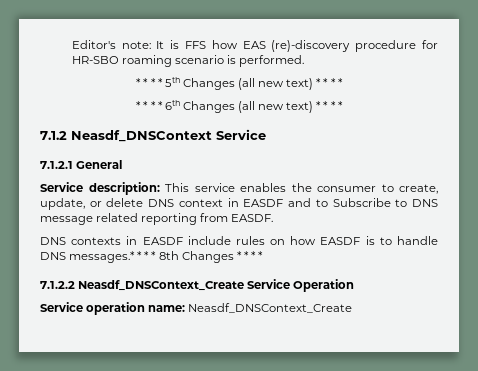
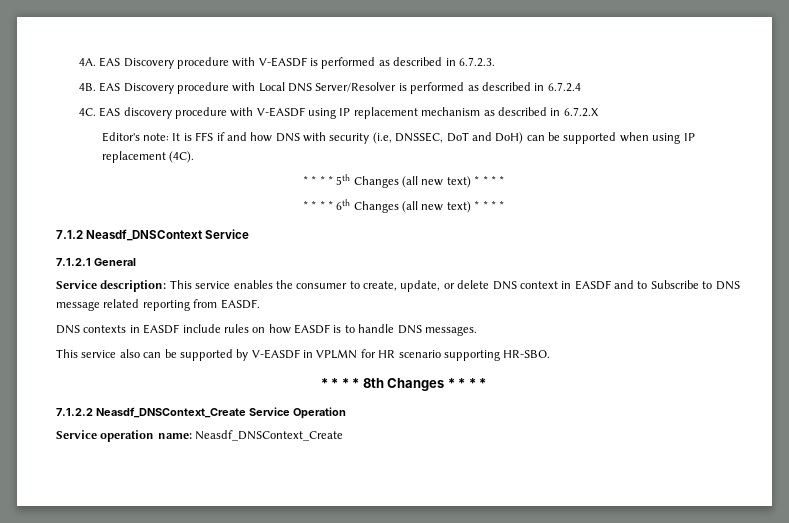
+ 4A. EAS Discovery procedure with V-EASDF is performed as described in 6.7.2.3.
+ 4B. EAS Discovery procedure with Local DNS Server/Resolver is performed as described in 6.7.2.4
+ 4C. EAS discovery procedure with V-EASDF using IP replacement mechanism as described in 6.7.2.X
- Editor's note: It is FFS how EAS (re)-discovery procedure for HR-SBO roaming scenario is performed.
+ Editor's note: It is FFS if and how DNS with security (i.e, DNSSEC, DoT and DoH) can be supported when using IP replacement (4C).
- DNS contexts in EASDF include rules on how EASDF is to handle DNS messages.* * * * 8th Changes * * * *
+ DNS contexts in EASDF include rules on how EASDF is to handle DNS messages.
+ This service also can be supported by V-EASDF in VPLMN for HR scenario supporting HR-SBO.
+ * * * * 8th Changes * * * *

